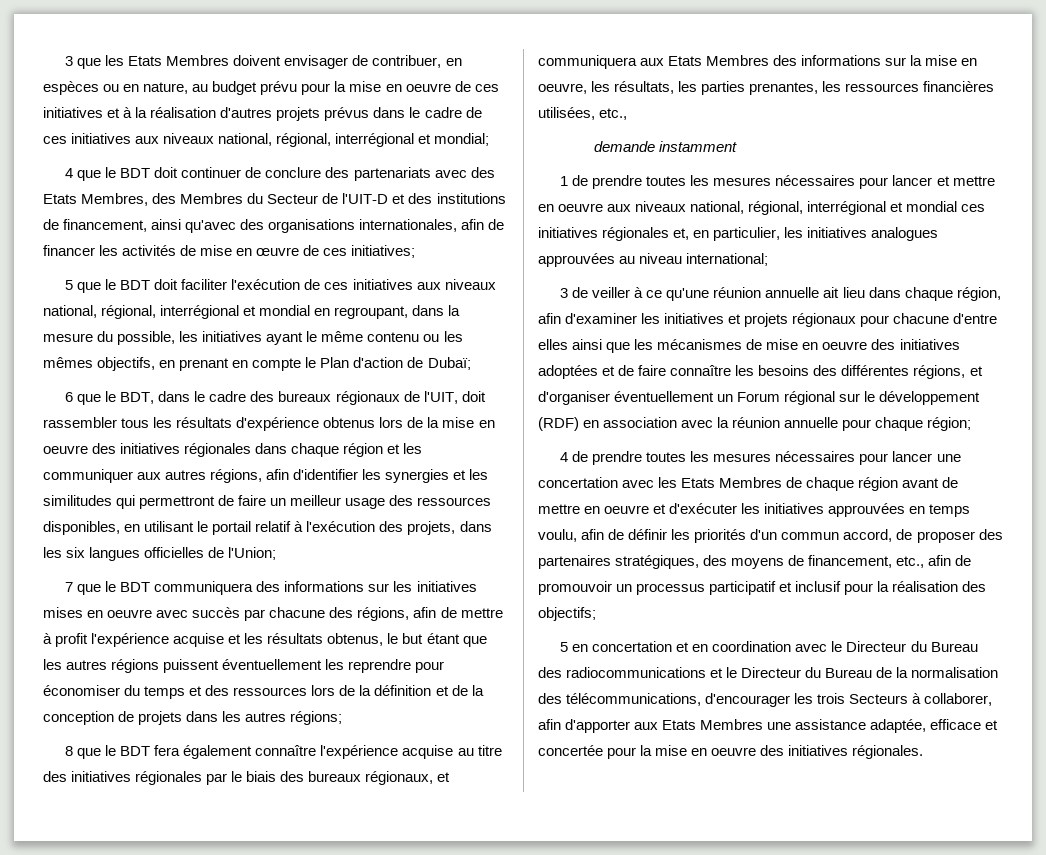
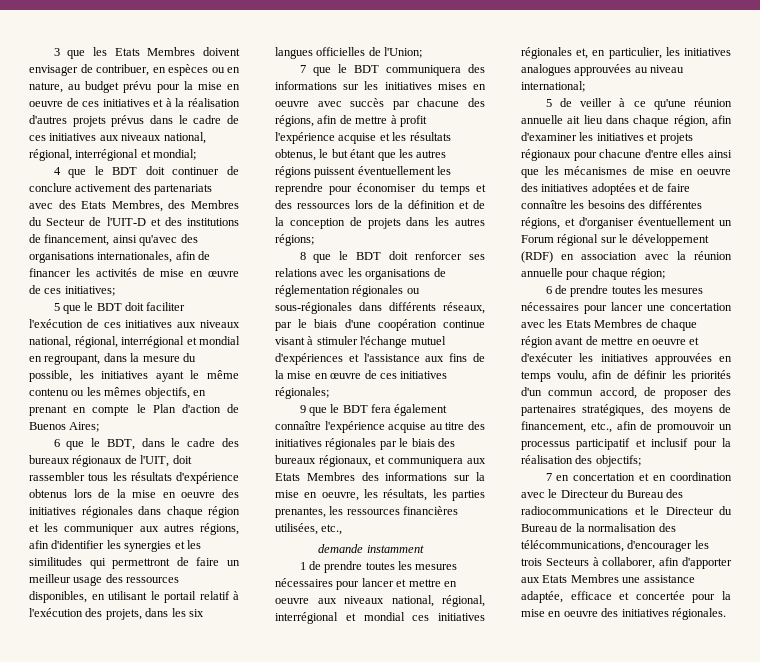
- 4 que le BDT doit continuer de conclure des partenariats avec des Etats Membres, des Membres du Secteur de l'UIT-D et des institutions de financement, ainsi qu'avec des organisations internationales, afin de financer les activités de mise en œuvre de ces initiatives;
+ 4 que le BDT doit continuer de conclure activement des partenariats avec des Etats Membres, des Membres du Secteur de l'UIT-D et des institutions de financement, ainsi qu'avec des organisations internationales, afin de financer les activités de mise en œuvre de ces initiatives;
- 5 que le BDT doit faciliter l'exécution de ces initiatives aux niveaux national, régional, interrégional et mondial en regroupant, dans la mesure du possible, les initiatives ayant le même contenu ou les mêmes objectifs, en prenant en compte le Plan d'action de Dubaï;
+ 5 que le BDT doit faciliter l'exécution de ces initiatives aux niveaux national, régional, interrégional et mondial en regroupant, dans la mesure du possible, les initiatives ayant le même contenu ou les mêmes objectifs, en prenant en compte le Plan d'action de Buenos Aires;
- 8 que le BDT fera également connaître l'expérience acquise au titre des initiatives régionales par le biais des bureaux régionaux, et communiquera aux Etats Membres des informations sur la mise en oeuvre, les résultats, les parties prenantes, les ressources financières utilisées, etc.,
+ 8 que le BDT doit renforcer ses relations avec les organisations de réglementation régionales ou sous-régionales dans différents réseaux, par le biais d'une coopération continue visant à stimuler l'échange mutuel d'expériences et l'assistance aux fins de la mise en œuvre de ces initiatives régionales;
+ 9 que le BDT fera également connaître l'expérience acquise au titre des initiatives régionales par le biais des bureaux régionaux, et communiquera aux Etats Membres des informations sur la mise en oeuvre, les résultats, les parties prenantes, les ressources financières utilisées, etc.,
- 3 de veiller à ce qu'une réunion annuelle ait lieu dans chaque région, afin d'examiner les initiatives et projets régionaux pour chacune d'entre elles ainsi que les mécanismes de mise en oeuvre des initiatives adoptées et de faire connaître les besoins des différentes régions, et d'organiser éventuellement un Forum régional sur le développement (RDF) en association avec la réunion annuelle pour chaque région;
+ 5 de veiller à ce qu'une réunion annuelle ait lieu dans chaque région, afin d'examiner les initiatives et projets régionaux pour chacune d'entre elles ainsi que les mécanismes de mise en oeuvre des initiatives adoptées et de faire connaître les besoins des différentes régions, et d'organiser éventuellement un Forum régional sur le développement (RDF) en association avec la réunion annuelle pour chaque région;
- 4 de prendre toutes les mesures nécessaires pour lancer une concertation avec les Etats Membres de chaque région avant de mettre en oeuvre et d'exécuter les initiatives approuvées en temps voulu, afin de définir les priorités d'un commun accord, de proposer des partenaires stratégiques, des moyens de financement, etc., afin de promouvoir un processus participatif et inclusif pour la réalisation des objectifs;
+ 6 de prendre toutes les mesures nécessaires pour lancer une concertation avec les Etats Membres de chaque région avant de mettre en oeuvre et d'exécuter les initiatives approuvées en temps voulu, afin de définir les priorités d'un commun accord, de proposer des partenaires stratégiques, des moyens de financement, etc., afin de promouvoir un processus participatif et inclusif pour la réalisation des objectifs;
- 5 en concertation et en coordination avec le Directeur du Bureau des radiocommunications et le Directeur du Bureau de la normalisation des télécommunications, d'encourager les trois Secteurs à collaborer, afin d'apporter aux Etats Membres une assistance adaptée, efficace et concertée pour la mise en oeuvre des initiatives régionales.
+ 7 en concertation et en coordination avec le Directeur du Bureau des radiocommunications et le Directeur du Bureau de la normalisation des télécommunications, d'encourager les trois Secteurs à collaborer, afin d'apporter aux Etats Membres une assistance adaptée, efficace et concertée pour la mise en oeuvre des initiatives régionales.

